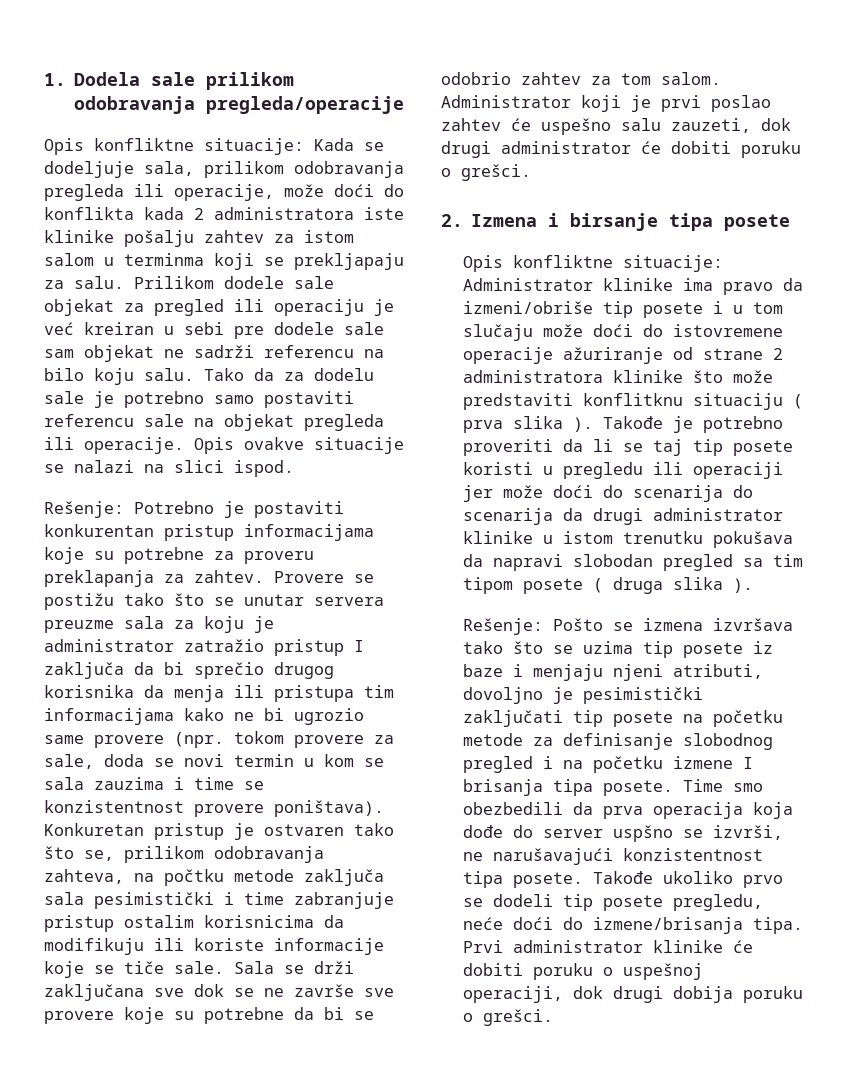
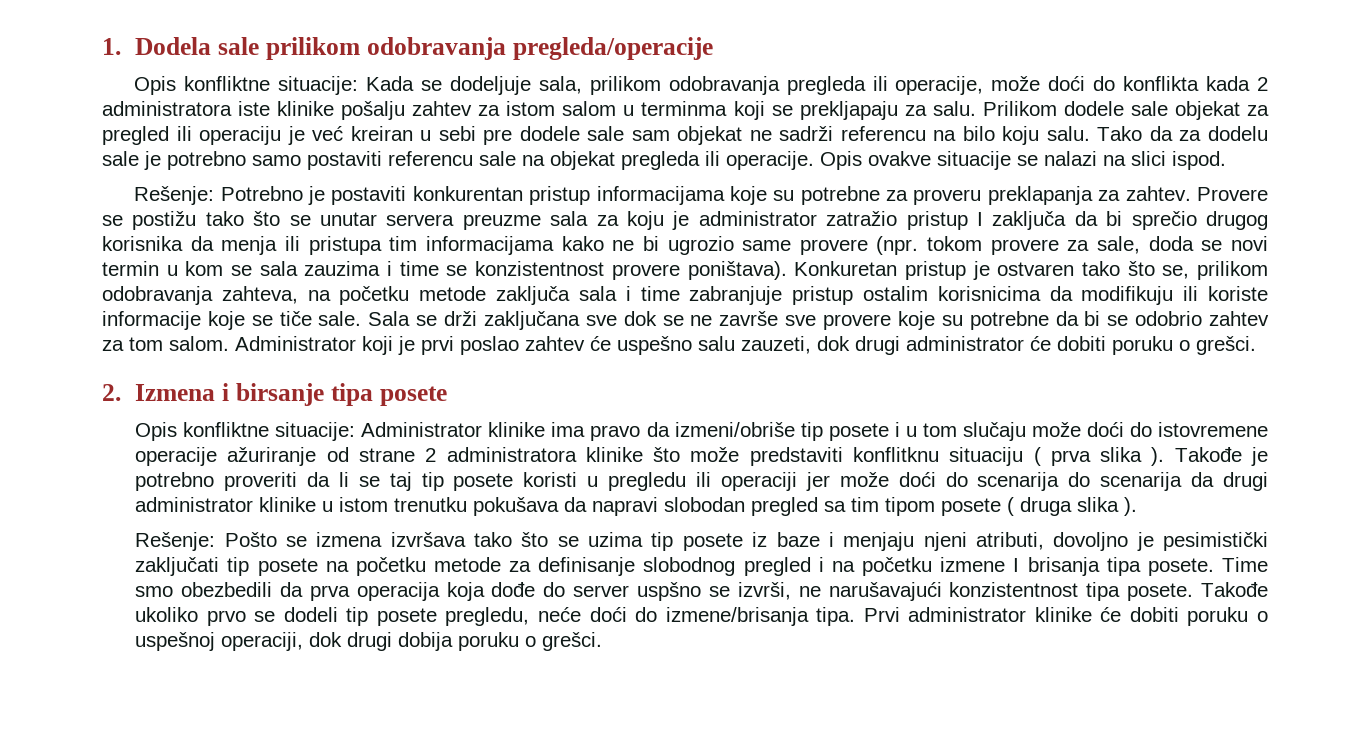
- Konkuretan pristup je ostvaren tako što se, prilikom odobravanja zahteva, na počtku metode zaključa sala pesimistički i time zabranjuje pristup ostalim korisnicima da modifikuju ili koriste informacije koje se tiče sale.
+ Konkuretan pristup je ostvaren tako što se, prilikom odobravanja zahteva, na početku metode zaključa sala i time zabranjuje pristup ostalim korisnicima da modifikuju ili koriste informacije koje se tiče sale.

